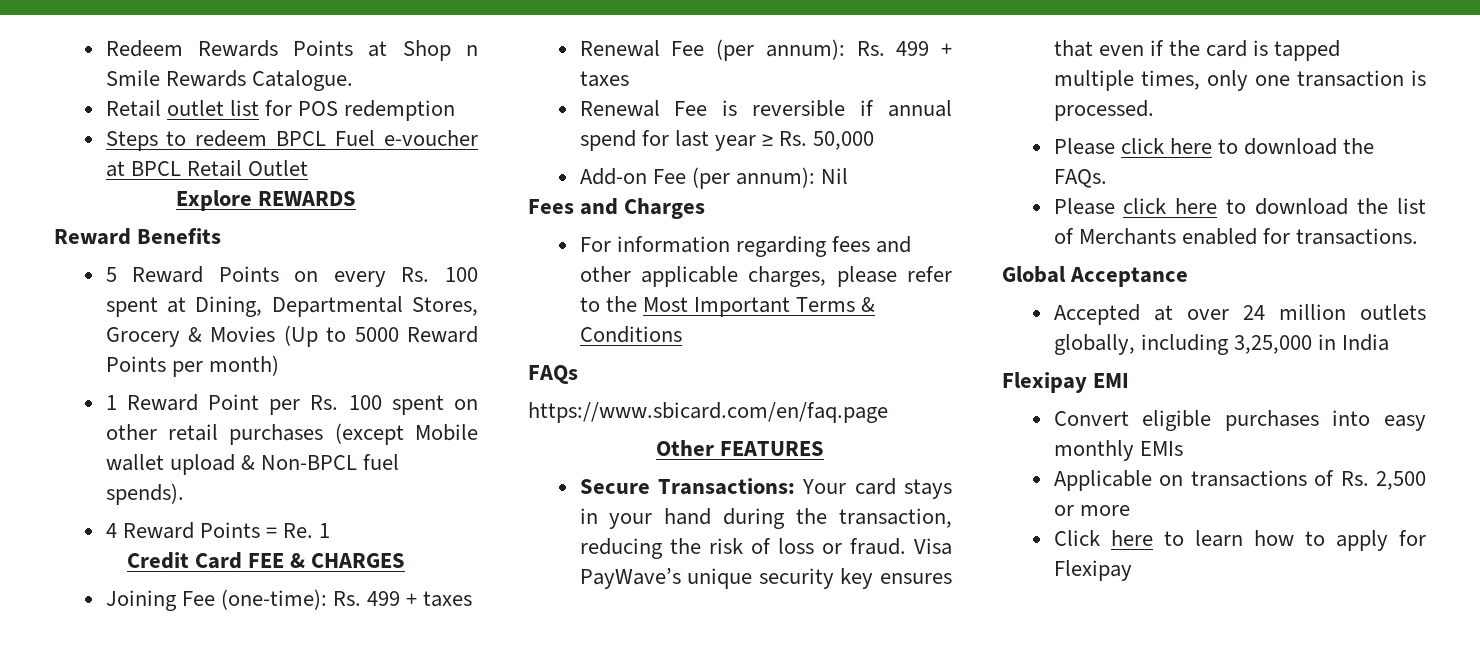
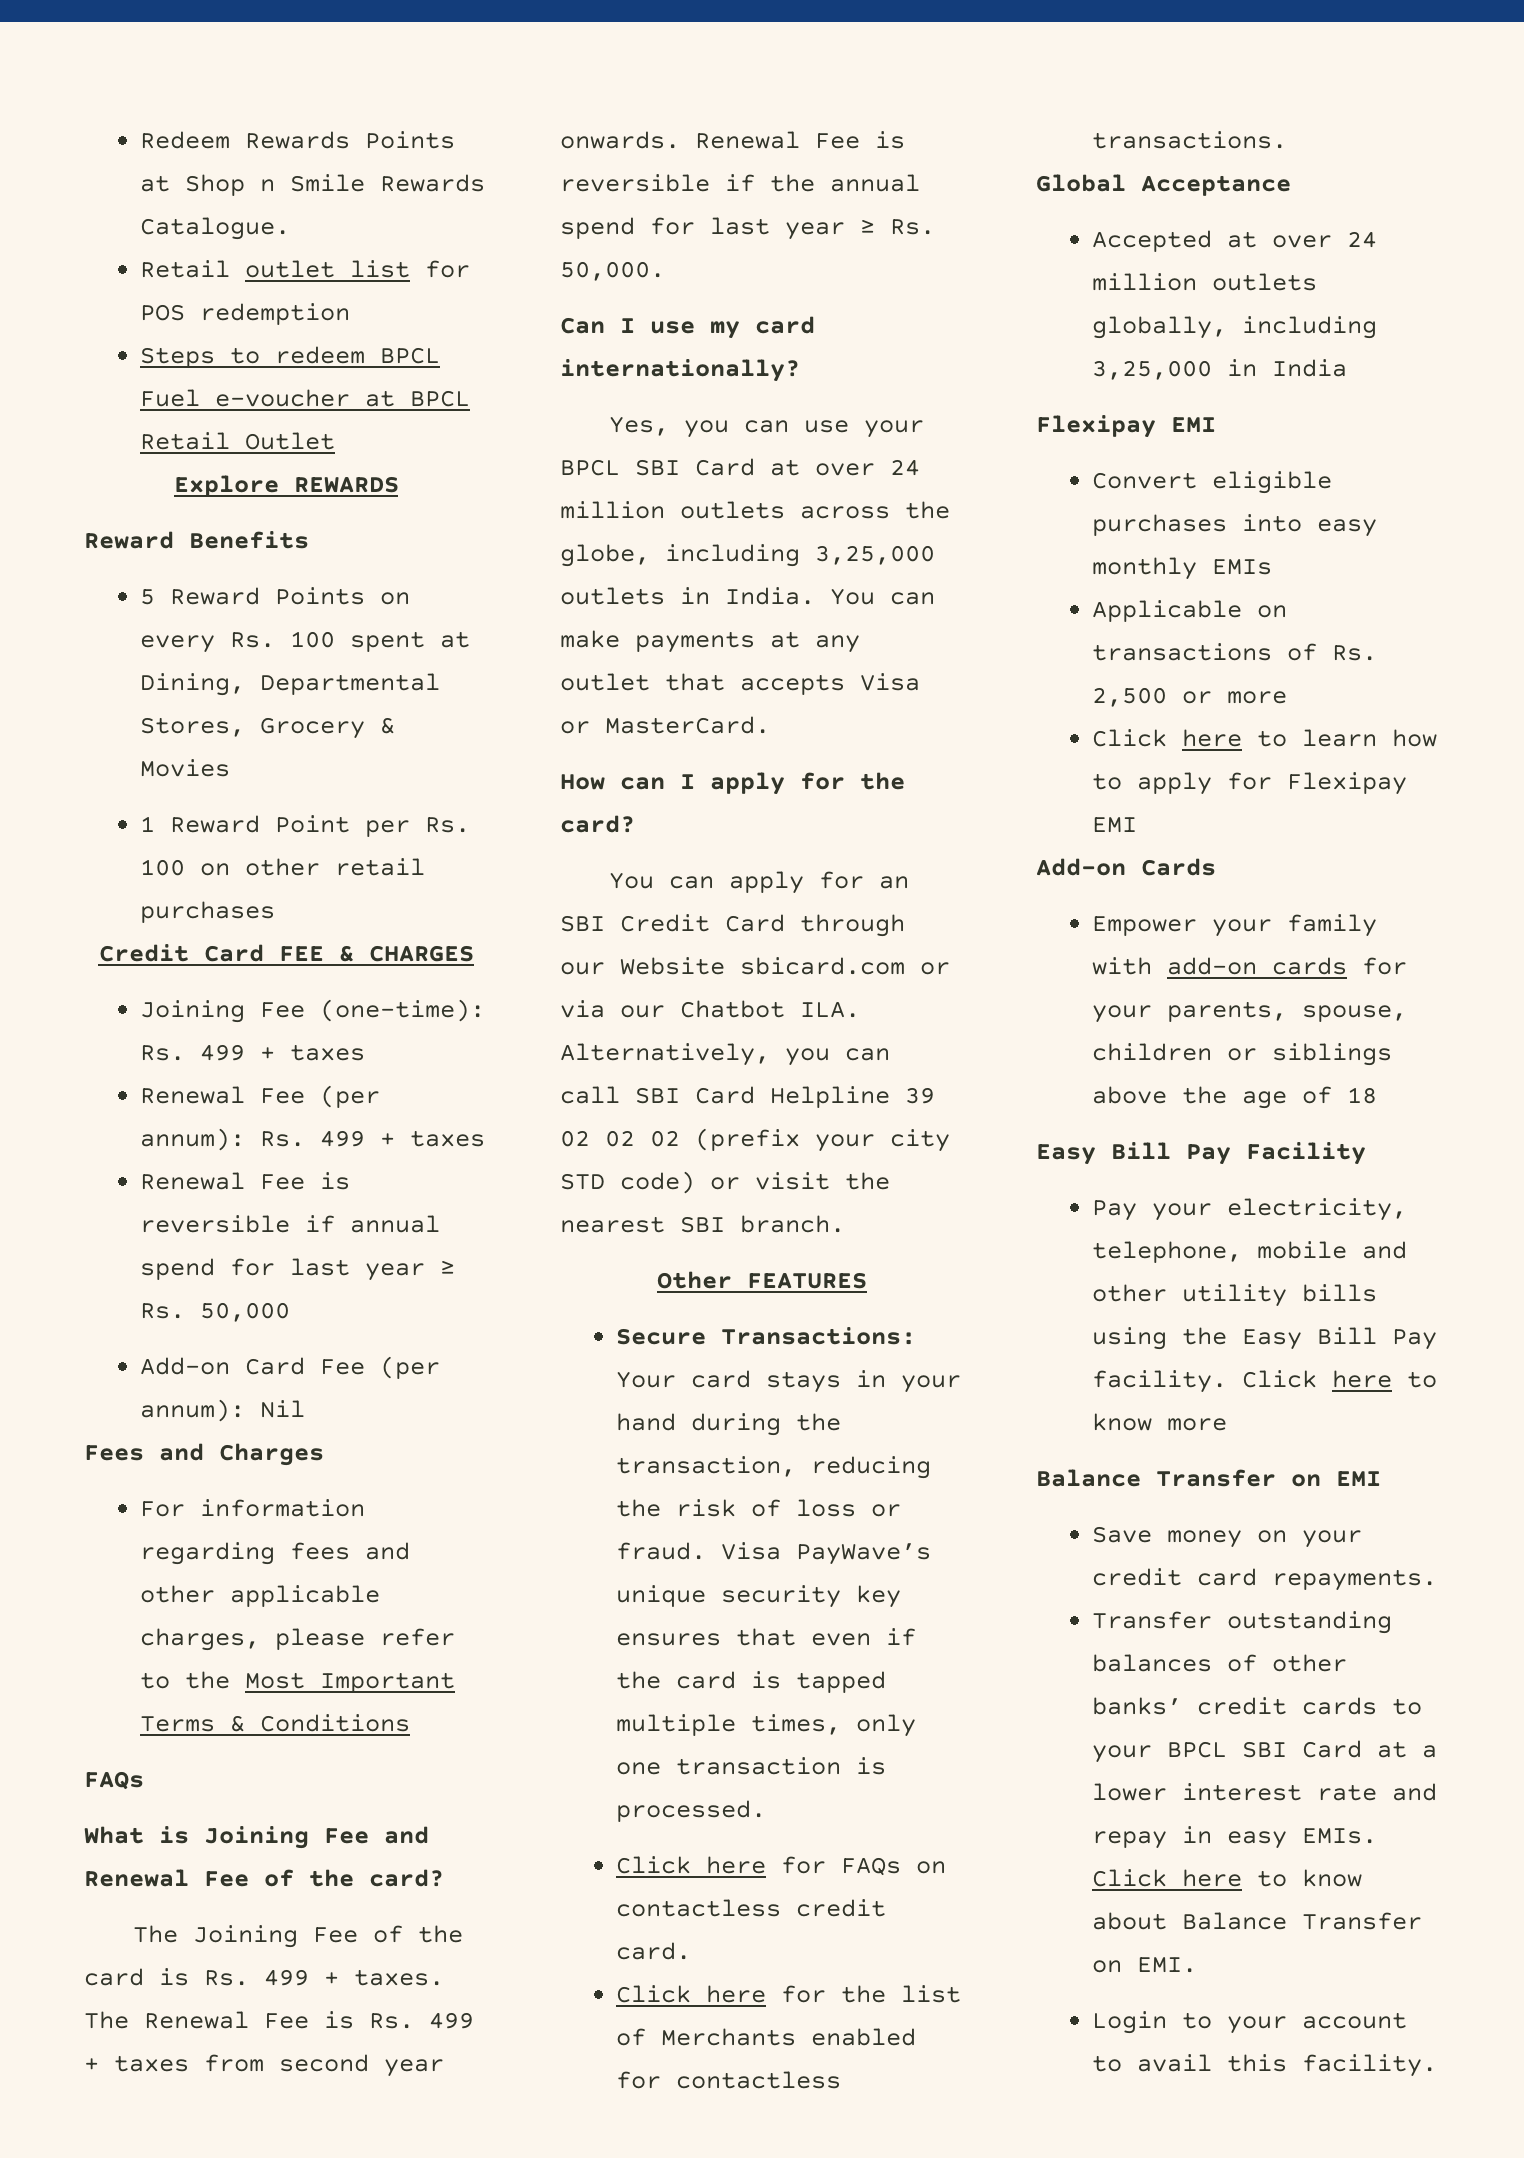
- 5 Reward Points on every Rs. 100 spent at Dining, Departmental Stores, Grocery & Movies (Up to 5000 Reward Points per month)
+ 5 Reward Points on every Rs. 100 spent at Dining, Departmental Stores, Grocery & Movies
- 1 Reward Point per Rs. 100 spent on other retail purchases (except Mobile wallet upload & Non-BPCL fuel spends).
- 4 Reward Points = Re. 1
+ 1 Reward Point per Rs. 100 on other retail purchases
- Add-on Fee (per annum): Nil
+ Add-on Card Fee (per annum): Nil
- https://www.sbicard.com/en/faq.page
+ What is Joining Fee and Renewal Fee of the card?
+ The Joining Fee of the card is Rs. 499 + taxes. The Renewal Fee is Rs. 499 + taxes from second year onwards. Renewal Fee is reversible if the annual spend for last year ≥ Rs. 50,000.
+ Can I use my card internationally?
+ Yes, you can use your BPCL SBI Card at over 24 million outlets across the globe, including 3,25,000 outlets in India. You can make payments at any outlet that accepts Visa or MasterCard.
+ How can I apply for the card?
+ You can apply for an SBI Credit Card through our Website sbicard.com or via our Chatbot ILA. Alternatively, you can call SBI Card Helpline 39 02 02 02 (prefix your city STD code) or visit the nearest SBI branch.
- Please click here to download the FAQs.
- Please click here to download the list of Merchants enabled for transactions.
+ Click here for FAQs on contactless credit card.
+ Click here for the list of Merchants enabled for contactless transactions.
- Click here to learn how to apply for Flexipay
+ Click here to learn how to apply for Flexipay EMI
+ Add-on Cards
+ Empower your family with add-on cards for your parents, spouse, children or siblings above the age of 18
+ Easy Bill Pay Facility
+ Pay your electricity, telephone, mobile and other utility bills using the Easy Bill Pay facility. Click here to know more
+ Balance Transfer on EMI
+ Save money on your credit card repayments.
+ Transfer outstanding balances of other banks’ credit cards to your BPCL SBI Card at a lower interest rate and repay in easy EMIs. Click here to know about Balance Transfer on EMI.
+ Login to your account to avail this facility.

